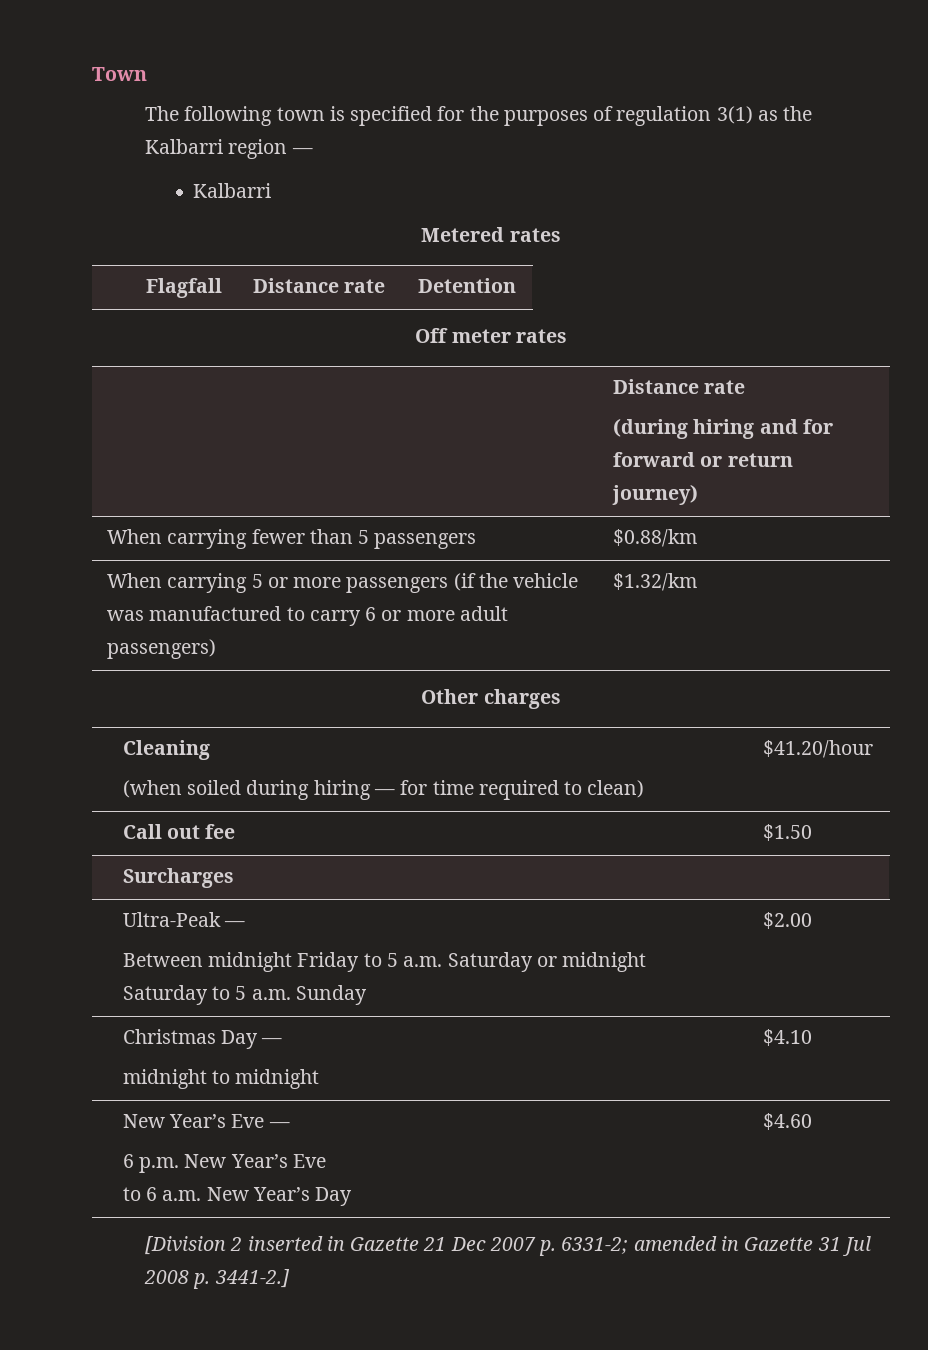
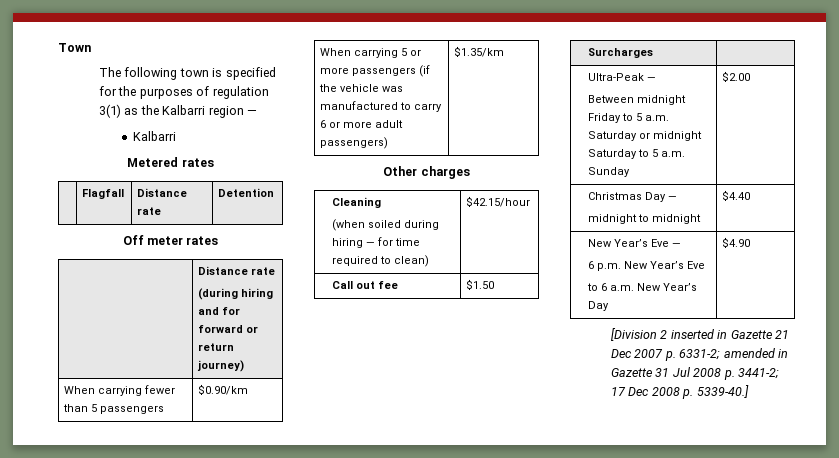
- When carrying fewer than 5 passengers | $0.88/km
+ When carrying fewer than 5 passengers | $0.90/km
- When carrying 5 or more passengers (if the vehicle was manufactured to carry 6 or more adult passengers) | $1.32/km
+ When carrying 5 or more passengers (if the vehicle was manufactured to carry 6 or more adult passengers) | $1.35/km
  Cleaning
- (when soiled during hiring — for time required to clean) | $41.20/hour
+ (when soiled during hiring — for time required to clean) | $42.15/hour
  Christmas Day —
- midnight to midnight | $4.10
+ midnight to midnight | $4.40
  New Year’s Eve —
  6 p.m. New Year’s Eve
- to 6 a.m. New Year’s Day | $4.60
+ to 6 a.m. New Year’s Day | $4.90
- [Division 2 inserted in Gazette 21 Dec 2007 p. 6331-2; amended in Gazette 31 Jul 2008 p. 3441-2.]
+ [Division 2 inserted in Gazette 21 Dec 2007 p. 6331-2; amended in Gazette 31 Jul 2008 p. 3441-2; 17 Dec 2008 p. 5339-40.]

